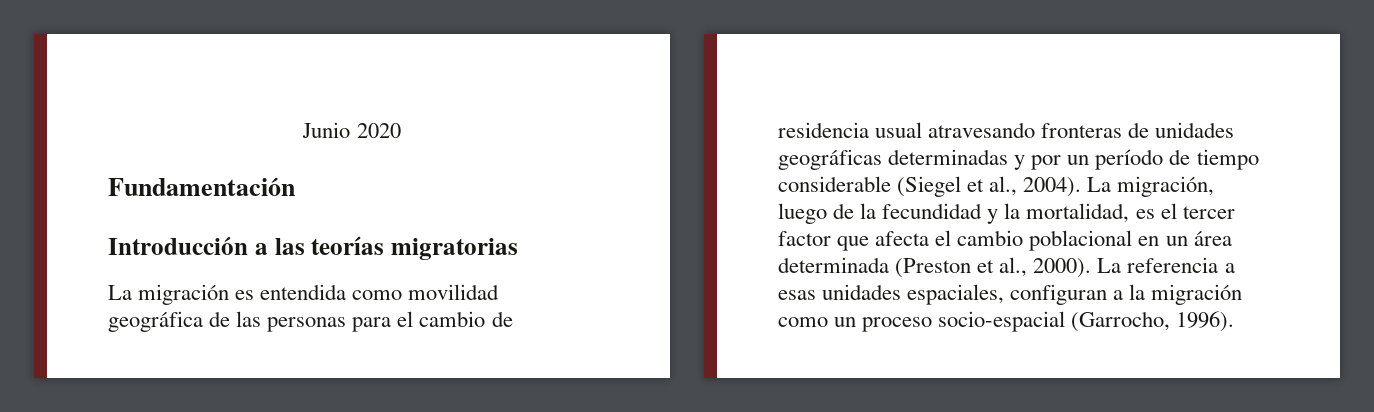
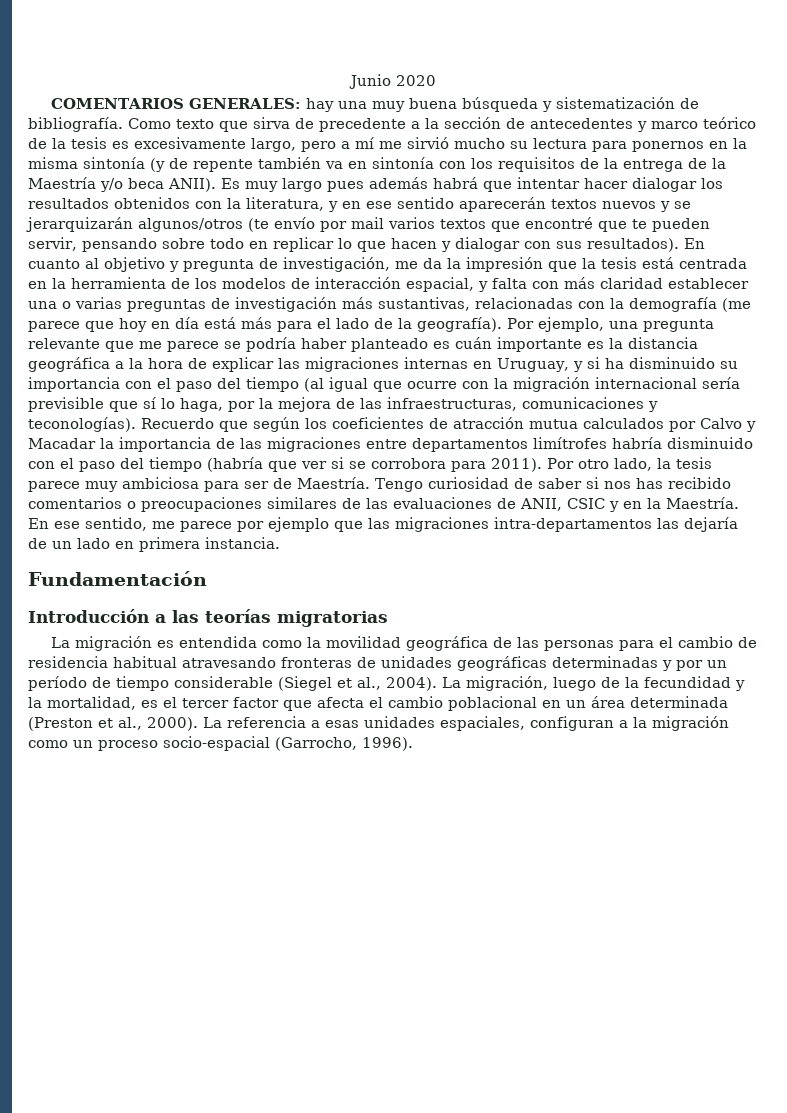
+ COMENTARIOS GENERALES: hay una muy buena búsqueda y sistematización de bibliografía. Como texto que sirva de precedente a la sección de antecedentes y marco teórico de la tesis es excesivamente largo, pero a mí me sirvió mucho su lectura para ponernos en la misma sintonía (y de repente también va en sintonía con los requisitos de la entrega de la Maestría y/o beca ANII). Es muy largo pues además habrá que intentar hacer dialogar los resultados obtenidos con la literatura, y en ese sentido aparecerán textos nuevos y se jerarquizarán algunos/otros (te envío por mail varios textos que encontré que te pueden servir, pensando sobre todo en replicar lo que hacen y dialogar con sus resultados). En cuanto al objetivo y pregunta de investigación, me da la impresión que la tesis está centrada en la herramienta de los modelos de interacción espacial, y falta con más claridad establecer una o varias preguntas de investigación más sustantivas, relacionadas con la demografía (me parece que hoy en día está más para el lado de la geografía). Por ejemplo, una pregunta relevante que me parece se podría haber planteado es cuán importante es la distancia geográfica a la hora de explicar las migraciones internas en Uruguay, y si ha disminuido su importancia con el paso del tiempo (al igual que ocurre con la migración internacional sería previsible que sí lo haga, por la mejora de las infraestructuras, comunicaciones y teconologías). Recuerdo que según los coeficientes de atracción mutua calculados por Calvo y Macadar la importancia de las migraciones entre departamentos limítrofes habría disminuido con el paso del tiempo (habría que ver si se corrobora para 2011). Por otro lado, la tesis parece muy ambiciosa para ser de Maestría. Tengo curiosidad de saber si nos has recibido comentarios o preocupaciones similares de las evaluaciones de ANII, CSIC y en la Maestría. En ese sentido, me parece por ejemplo que las migraciones intra-departamentos las dejaría de un lado en primera instancia.
- La migración es entendida como movilidad geográfica de las personas para el cambio de residencia usual atravesando fronteras de unidades geográficas determinadas y por un período de tiempo considerable (Siegel et al., 2004).
+ La migración es entendida como la movilidad geográfica de las personas para el cambio de residencia habitual atravesando fronteras de unidades geográficas determinadas y por un período de tiempo considerable (Siegel et al., 2004).

